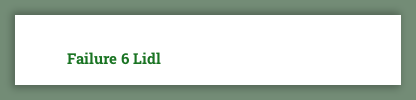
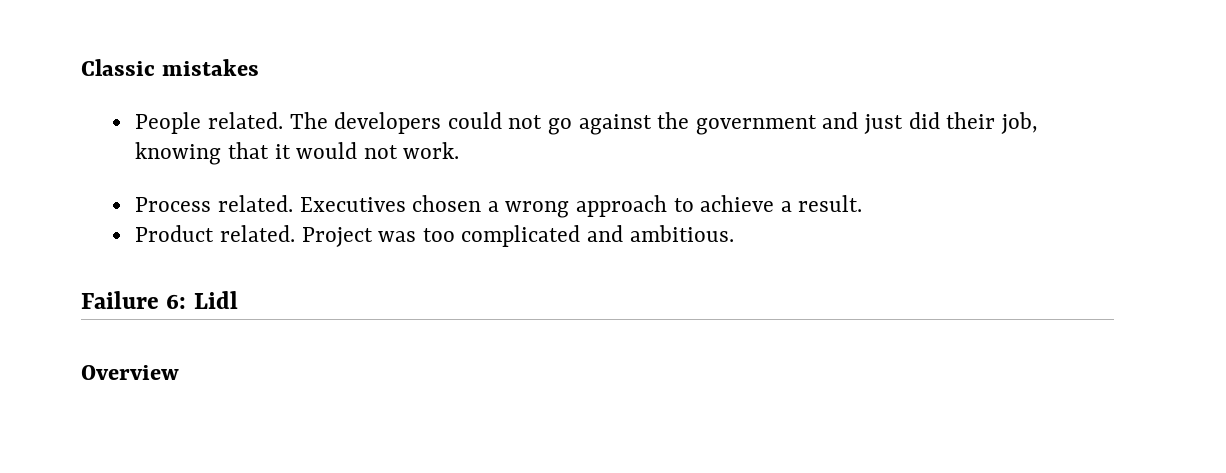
- Failure 6 Lidl
+ Classic mistakes
+ People related. The developers could not go against the government and just did their job, knowing that it would not work.
+ Process related. Executives chosen a wrong approach to achieve a result.
+ Product related. Project was too complicated and ambitious.
+ Failure 6: Lidl
+ Overview

